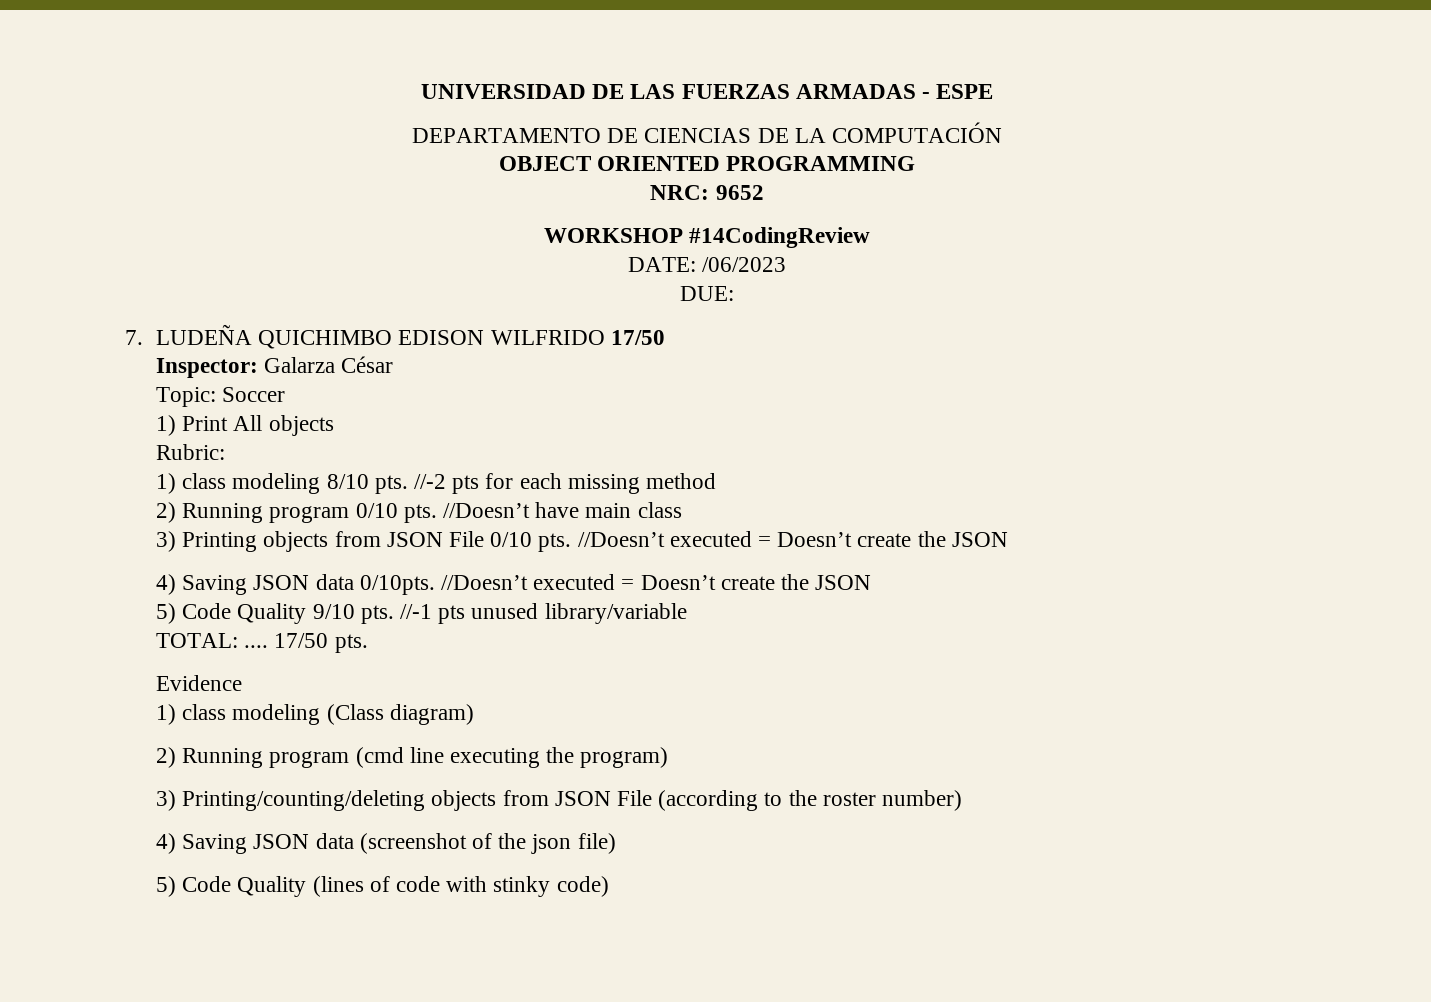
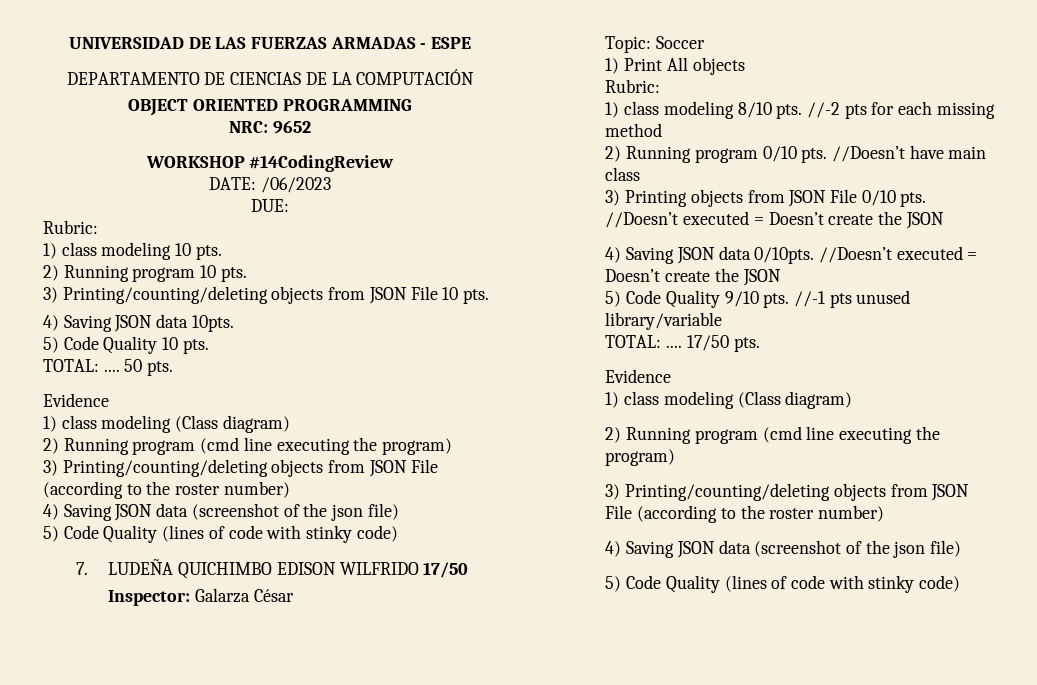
  DUE:
+ Rubric:
+ 1) class modeling 10 pts.
+ 2) Running program 10 pts.
+ 3) Printing/counting/deleting objects from JSON File 10 pts.
+ 4) Saving JSON data 10pts.
+ 5) Code Quality 10 pts.
+ TOTAL: .... 50 pts.
+ Evidence
+ 1) class modeling (Class diagram)
+ 2) Running program (cmd line executing the program)
+ 3) Printing/counting/deleting objects from JSON File (according to the roster number)
+ 4) Saving JSON data (screenshot of the json file)
+ 5) Code Quality (lines of code with stinky code)

